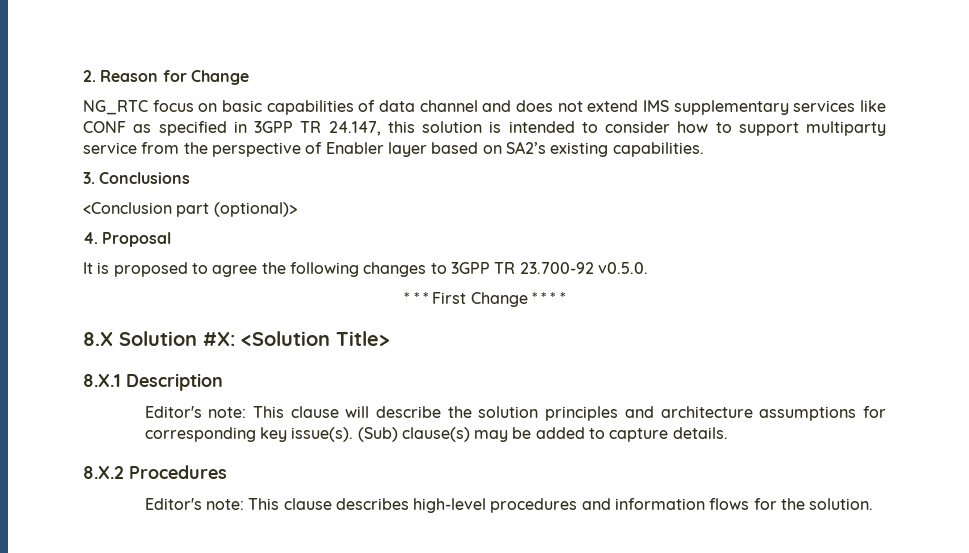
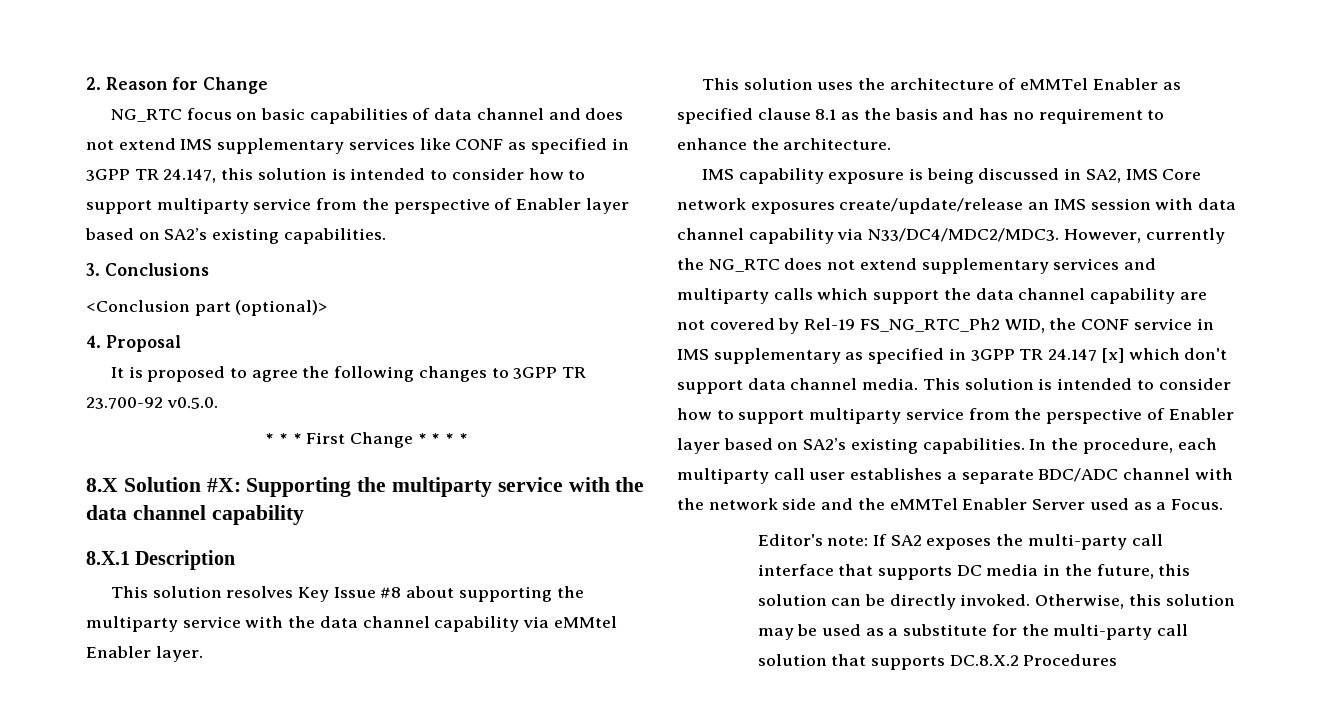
- 8.X Solution #X: <Solution Title>
+ 8.X Solution #X: Supporting the multiparty service with the data channel capability
  8.X.1 Description
- Editor's note: This clause will describe the solution principles and architecture assumptions for corresponding key issue(s). (Sub) clause(s) may be added to capture details.
- 8.X.2 Procedures
- Editor's note: This clause describes high-level procedures and information flows for the solution.
+ This solution resolves Key Issue #8 about supporting the multiparty service with the data channel capability via eMMtel Enabler layer.
+ This solution uses the architecture of eMMTel Enabler as specified clause 8.1 as the basis and has no requirement to enhance the architecture.
+ IMS capability exposure is being discussed in SA2, IMS Core network exposures create/update/release an IMS session with data channel capability via N33/DC4/MDC2/MDC3. However, currently the NG_RTC does not extend supplementary services and multiparty calls which support the data channel capability are not covered by Rel-19 FS_NG_RTC_Ph2 WID, the CONF service in IMS supplementary as specified in 3GPP TR 24.147 [x] which don't support data channel media. This solution is intended to consider how to support multiparty service from the perspective of Enabler layer based on SA2’s existing capabilities. In the procedure, each multiparty call user establishes a separate BDC/ADC channel with the network side and the eMMTel Enabler Server used as a Focus.
+ Editor's note: If SA2 exposes the multi-party call interface that supports DC media in the future, this solution can be directly invoked. Otherwise, this solution may be used as a substitute for the multi-party call solution that supports DC.8.X.2 Procedures

